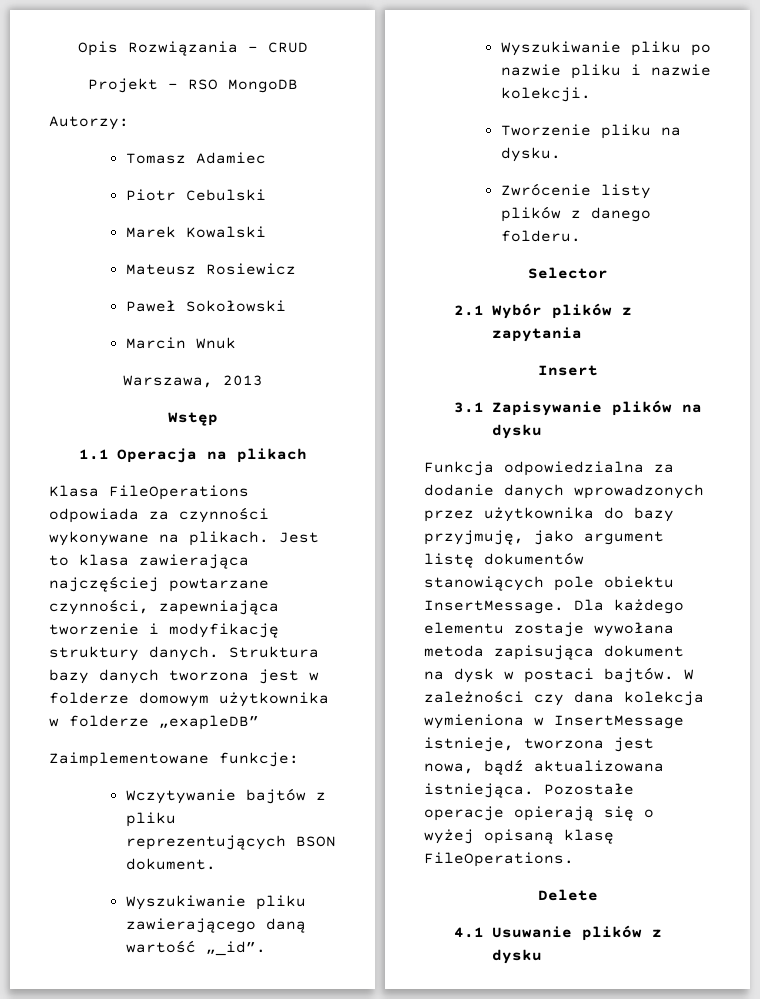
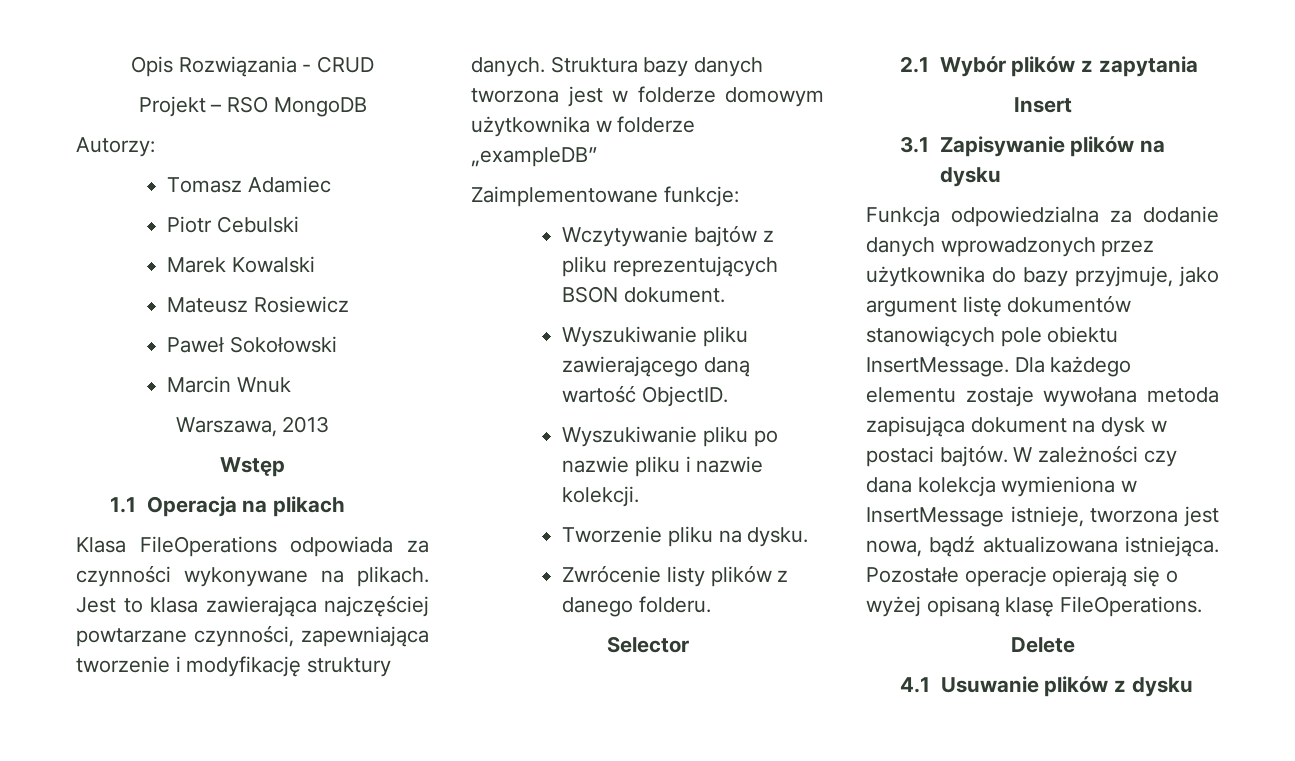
- Struktura bazy danych tworzona jest w folderze domowym użytkownika w folderze „exapleDB”
+ Struktura bazy danych tworzona jest w folderze domowym użytkownika w folderze „exampleDB”
- Wyszukiwanie pliku zawierającego daną wartość „_id”.
+ Wyszukiwanie pliku zawierającego daną wartość ObjectID.
- Funkcja odpowiedzialna za dodanie danych wprowadzonych przez użytkownika do bazy przyjmuję, jako argument listę dokumentów stanowiących pole obiektu InsertMessage.
+ Funkcja odpowiedzialna za dodanie danych wprowadzonych przez użytkownika do bazy przyjmuje, jako argument listę dokumentów stanowiących pole obiektu InsertMessage.

